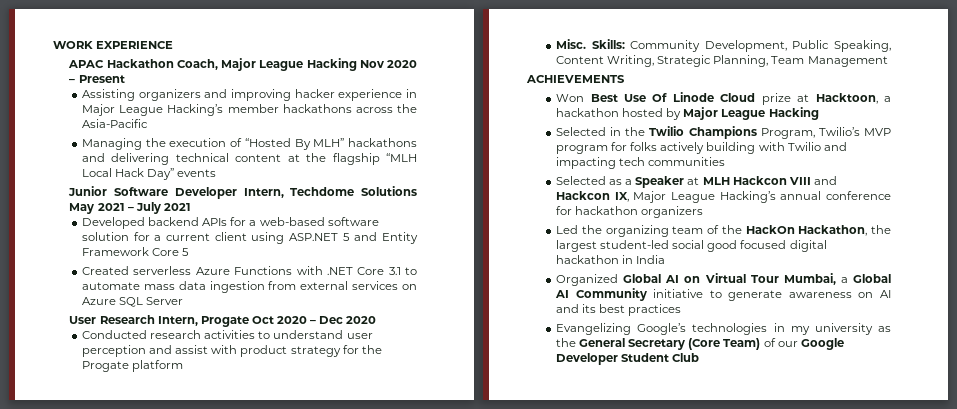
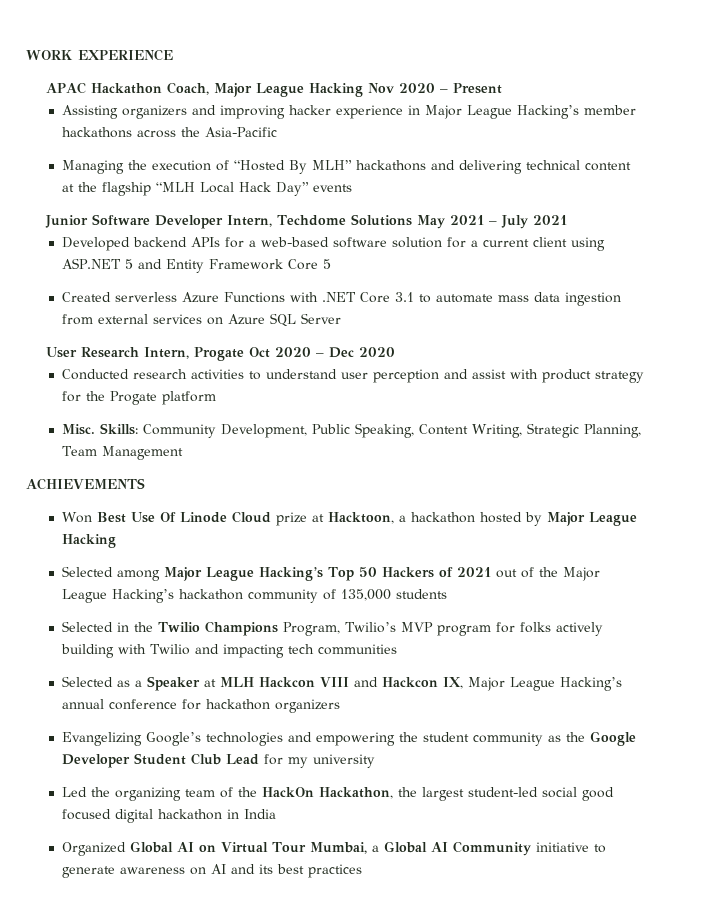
+ Selected among Major League Hacking’s Top 50 Hackers of 2021 out of the Major League Hacking’s hackathon community of 135,000 students
+ Evangelizing Google’s technologies and empowering the student community as the Google Developer Student Club Lead for my university
- Evangelizing Google’s technologies in my university as the General Secretary (Core Team) of our Google Developer Student Club

